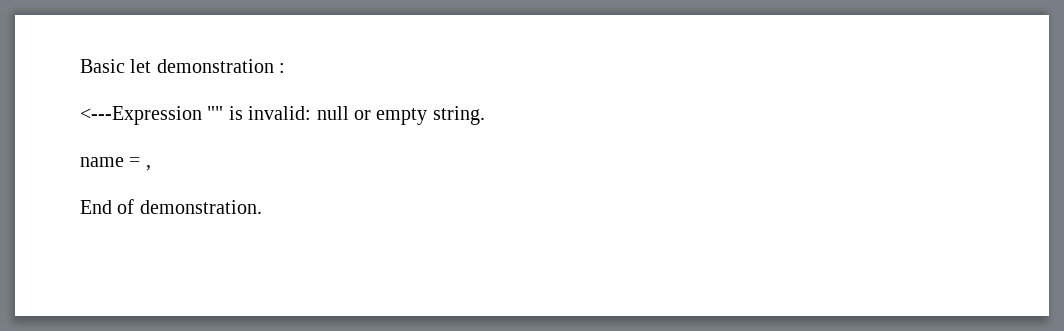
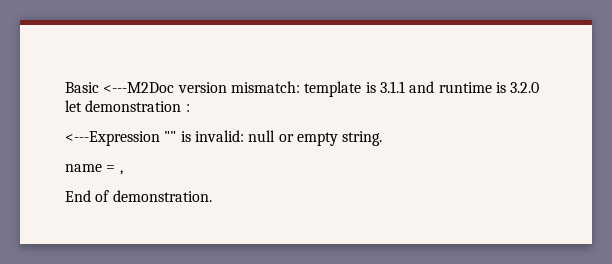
- Basic let demonstration :
+ Basic <---M2Doc version mismatch: template is 3.1.1 and runtime is 3.2.0 let demonstration :

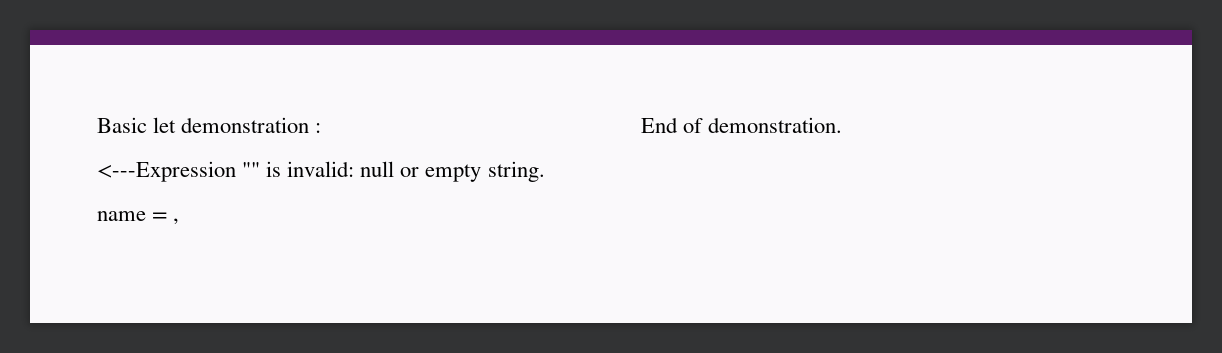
- Basic <---M2Doc version mismatch: template is 3.1.1 and runtime is 3.2.0 let demonstration :
+ Basic let demonstration :

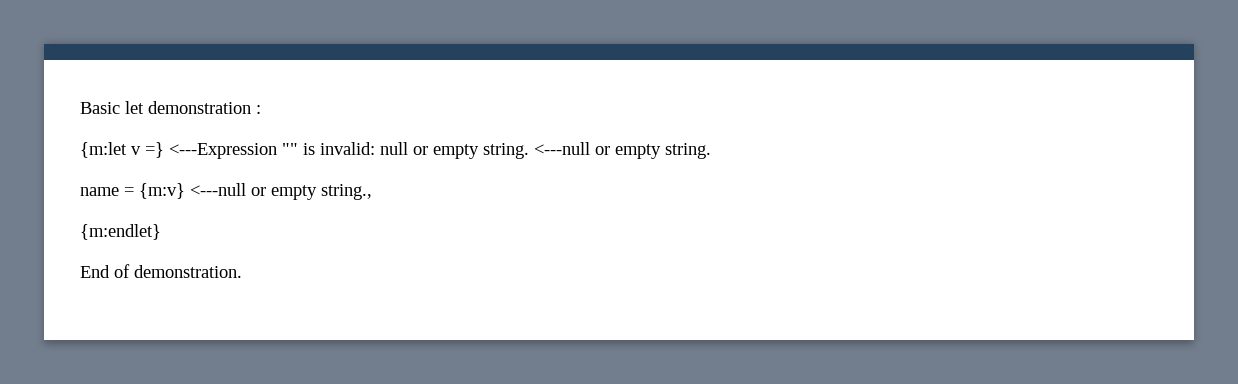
- <---Expression "" is invalid: null or empty string.
- name = ,
+ {m:let v =} <---Expression "" is invalid: null or empty string. <---null or empty string.
+ name = {m:v} <---null or empty string.,
+ {m:endlet}

